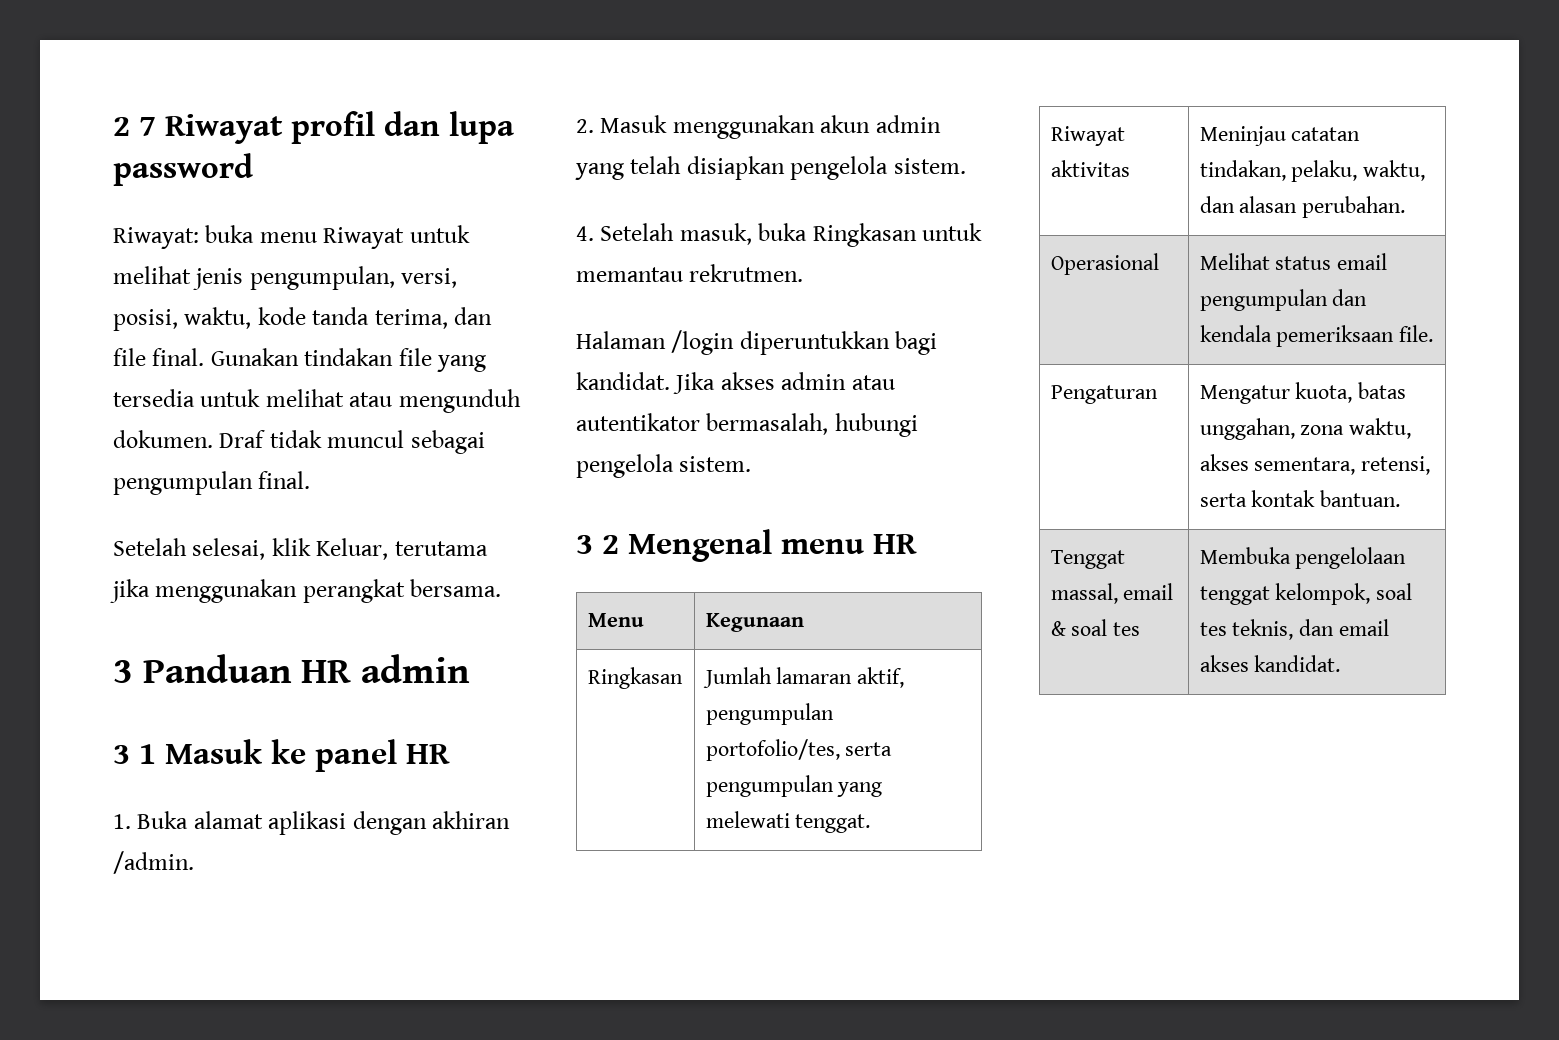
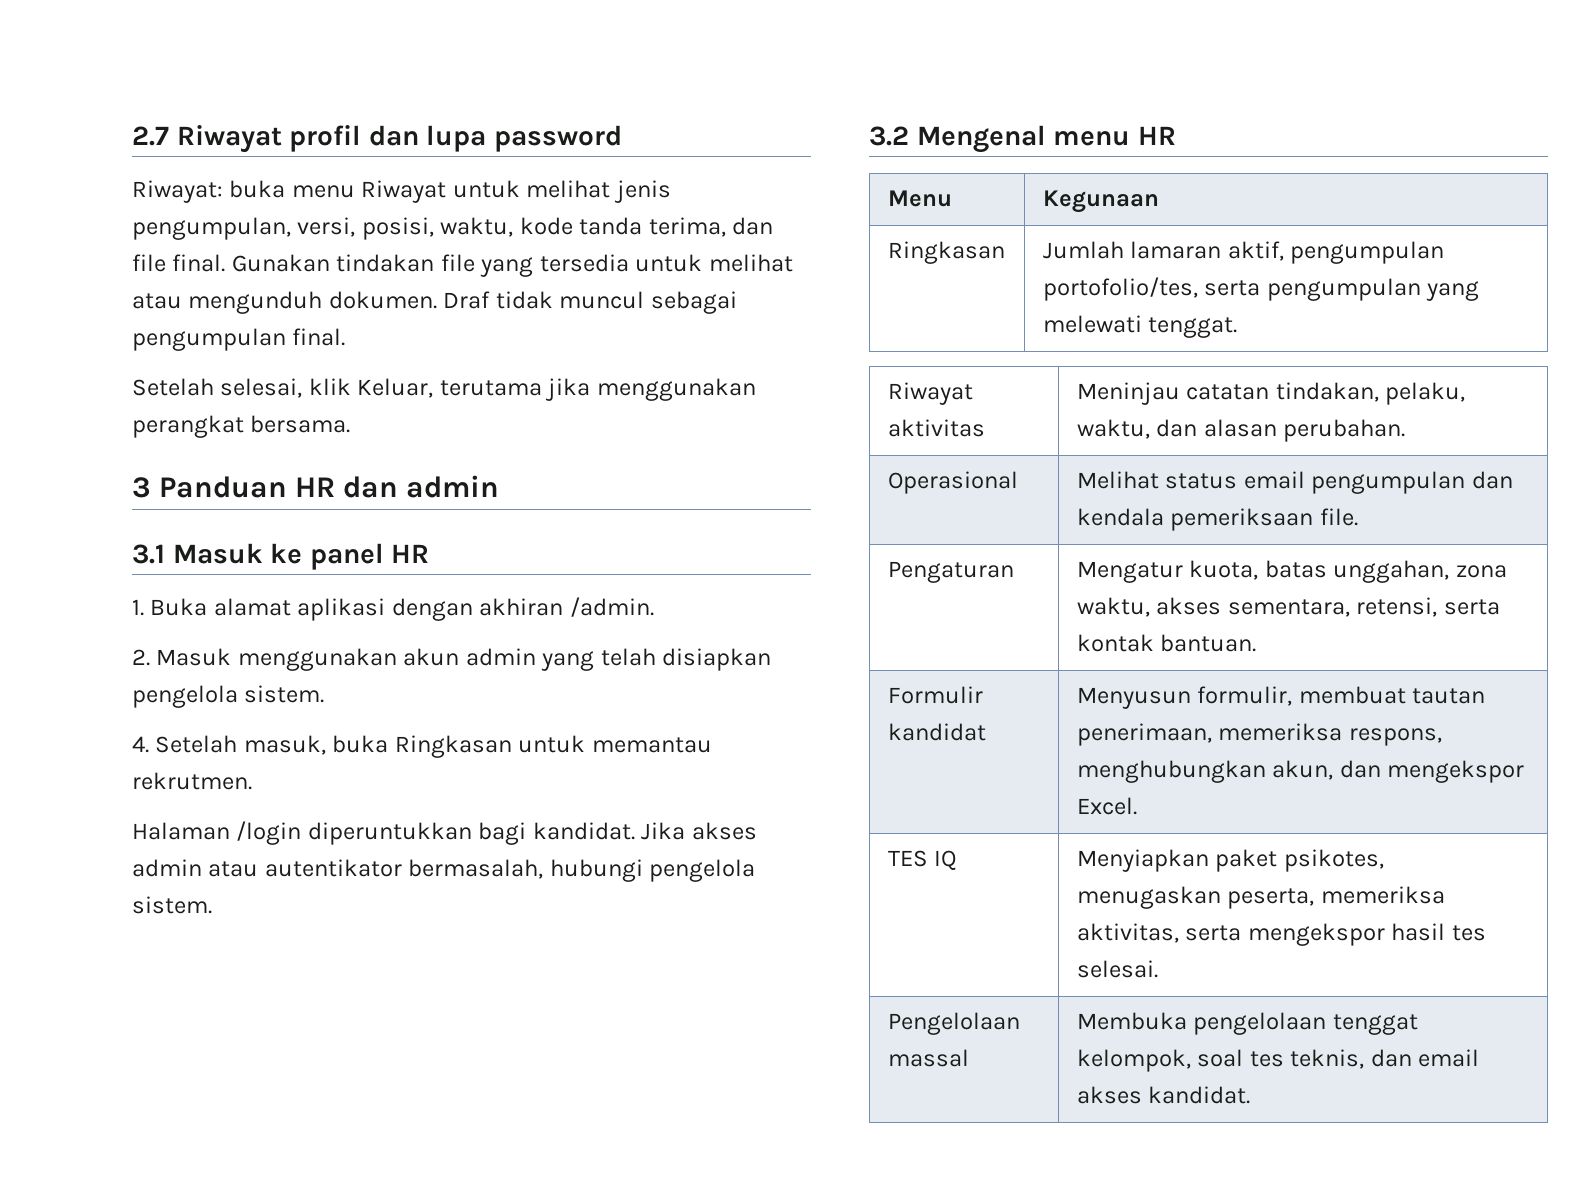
- 2 7 Riwayat profil dan lupa password
+ 2.7 Riwayat profil dan lupa password
- 3 Panduan HR admin
+ 3 Panduan HR dan admin
- 3 1 Masuk ke panel HR
+ 3.1 Masuk ke panel HR
- 3 2 Mengenal menu HR
+ 3.2 Mengenal menu HR
- Tenggat massal, email & soal tes | Membuka pengelolaan tenggat kelompok, soal tes teknis, dan email akses kandidat.
+ Formulir kandidat | Menyusun formulir, membuat tautan penerimaan, memeriksa respons, menghubungkan akun, dan mengekspor Excel.
+ TES IQ | Menyiapkan paket psikotes, menugaskan peserta, memeriksa aktivitas, serta mengekspor hasil tes selesai.
+ Pengelolaan massal | Membuka pengelolaan tenggat kelompok, soal tes teknis, dan email akses kandidat.

